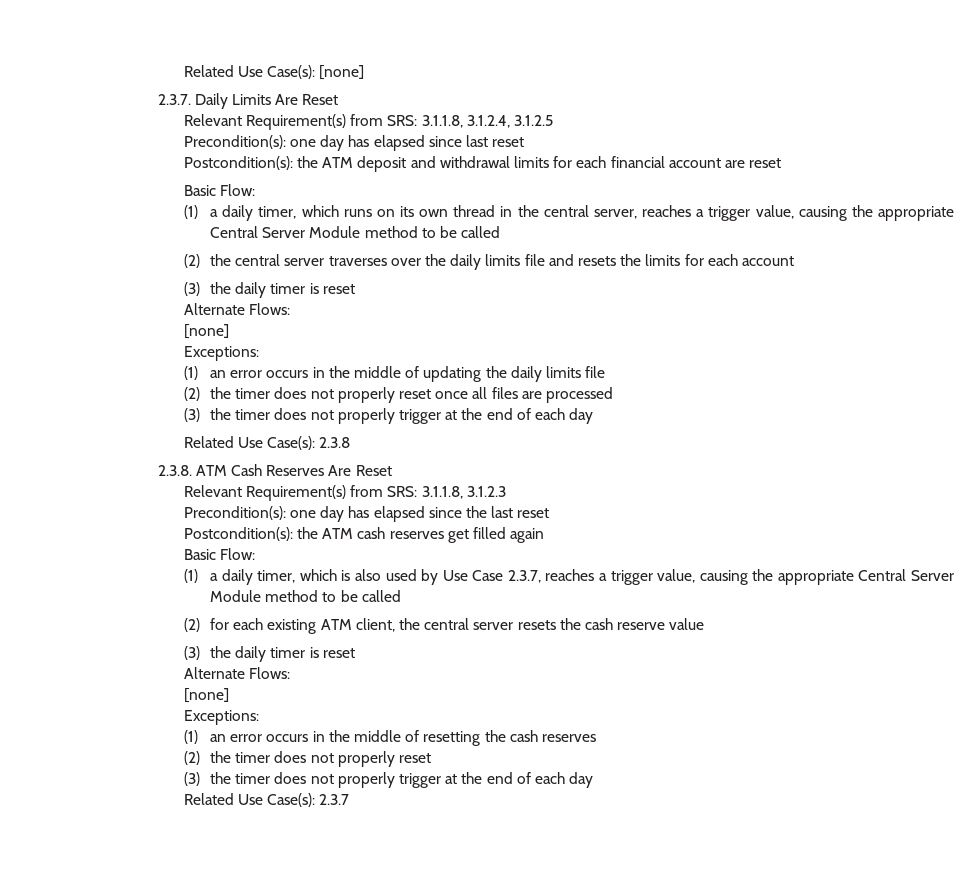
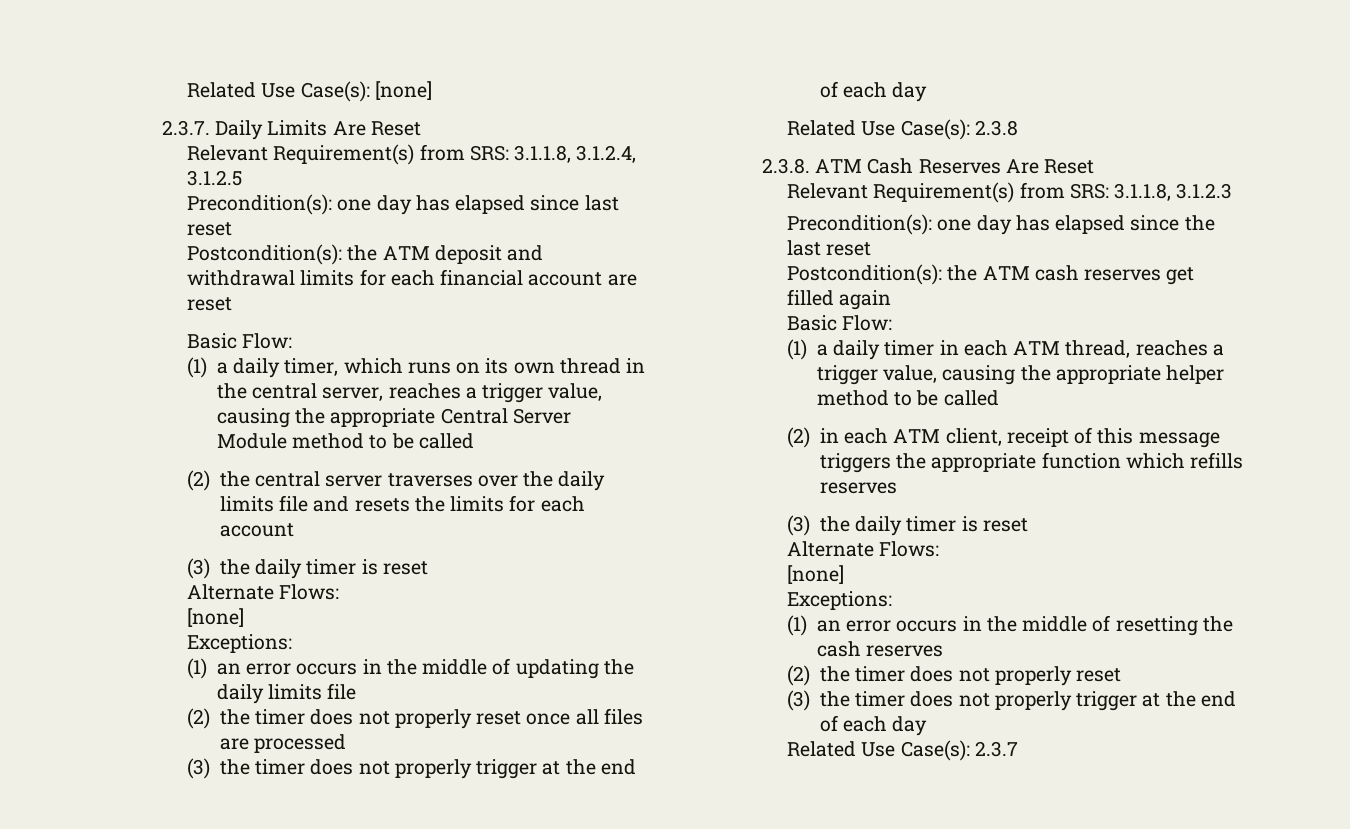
- (1) a daily timer, which is also used by Use Case 2.3.7, reaches a trigger value, causing the appropriate Central Server Module method to be called
- (2) for each existing ATM client, the central server resets the cash reserve value
+ (1) a daily timer in each ATM thread, reaches a trigger value, causing the appropriate helper method to be called
+ (2) in each ATM client, receipt of this message triggers the appropriate function which refills reserves

